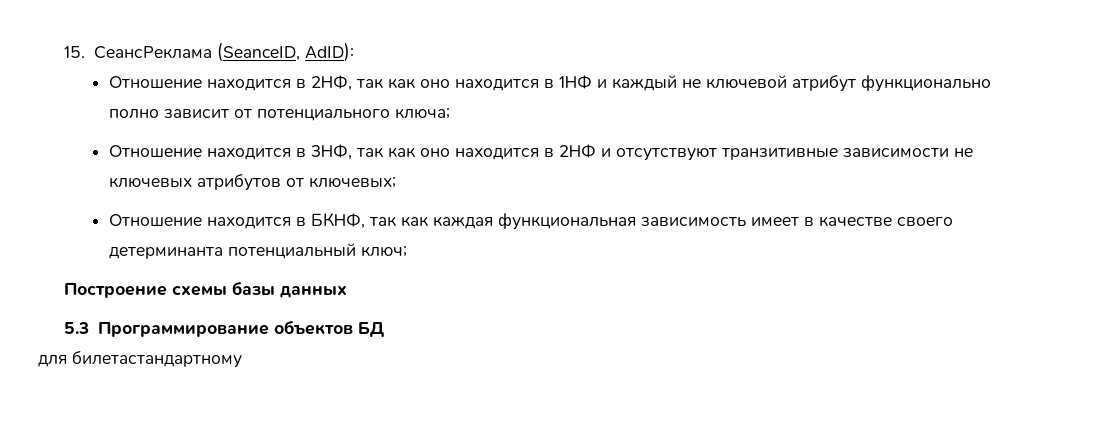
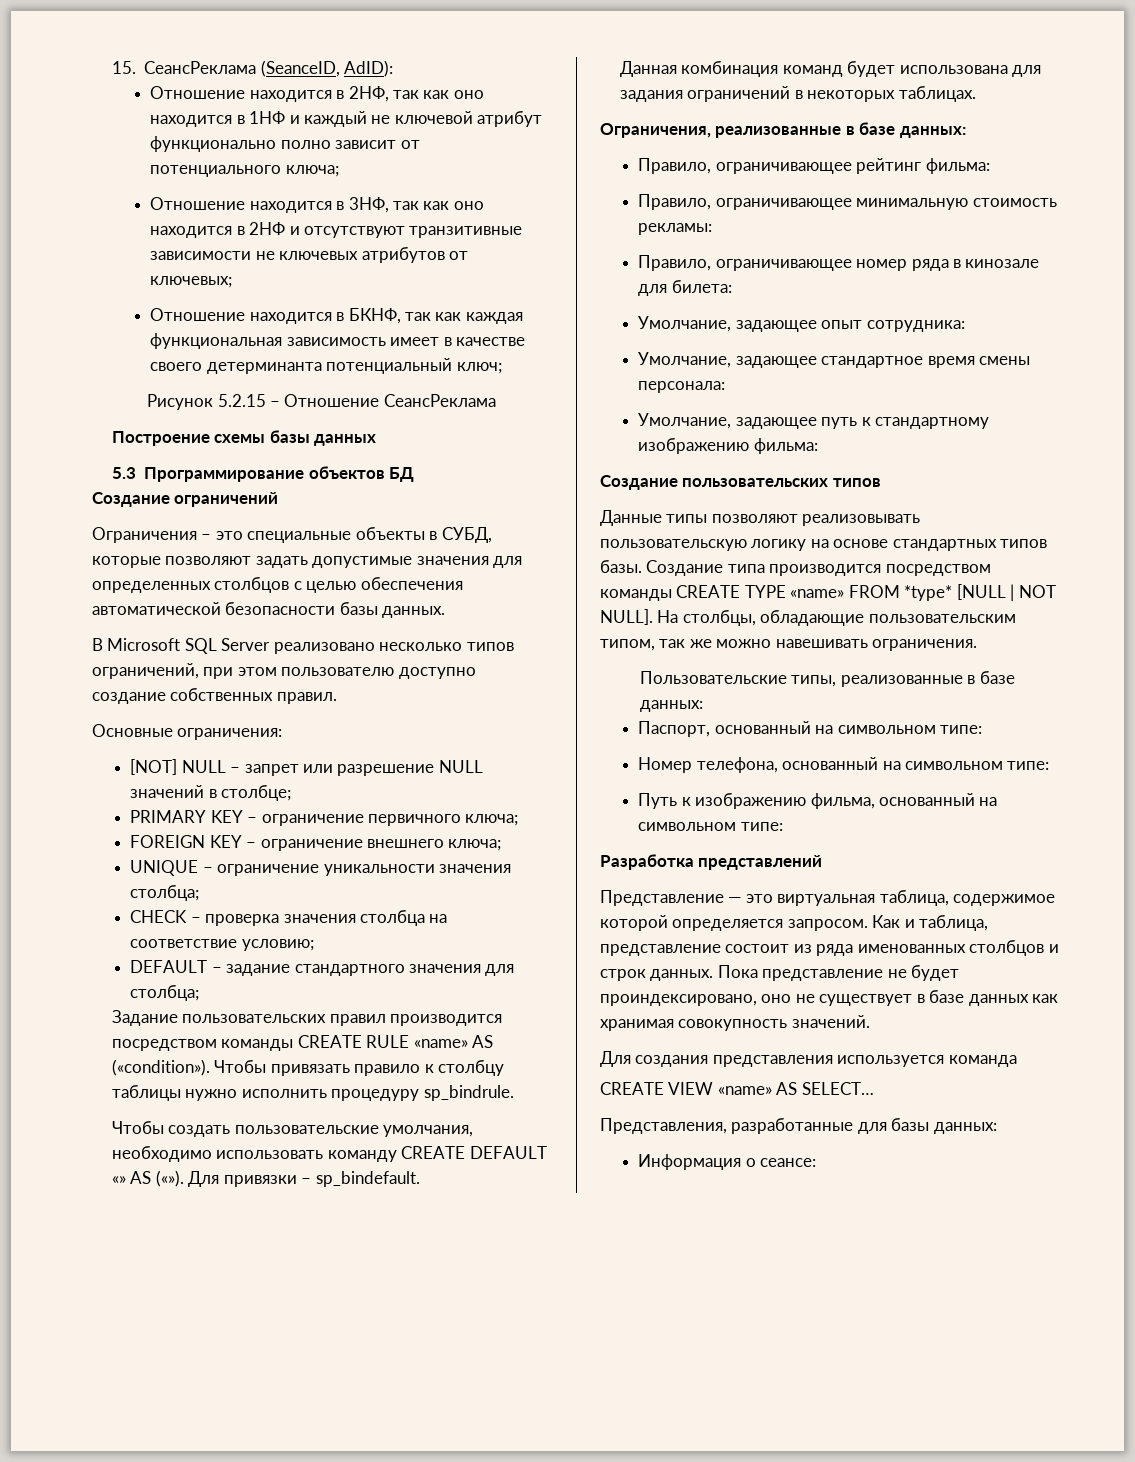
+ Рисунок 5.2.15 – Отношение СеансРеклама
- для билетастандартному
+ Создание ограничений
+ Ограничения – это специальные объекты в СУБД, которые позволяют задать допустимые значения для определенных столбцов с целью обеспечения автоматической безопасности базы данных.
+ В Microsoft SQL Server реализовано несколько типов ограничений, при этом пользователю доступно создание собственных правил.
+ Основные ограничения:
+ [NOT] NULL – запрет или разрешение NULL значений в столбце;
+ PRIMARY KEY – ограничение первичного ключа;
+ FOREIGN KEY – ограничение внешнего ключа;
+ UNIQUE – ограничение уникальности значения столбца;
+ CHECK – проверка значения столбца на соответствие условию;
+ DEFAULT – задание стандартного значения для столбца;
+ Задание пользовательских правил производится посредством команды CREATE RULE «name» AS («condition»). Чтобы привязать правило к столбцу таблицы нужно исполнить процедуру sp_bindrule.
+ Чтобы создать пользовательские умолчания, необходимо использовать команду CREATE DEFAULT «» AS («»). Для привязки – sp_bindefault.
+ Данная комбинация команд будет использована для задания ограничений в некоторых таблицах.
+ Ограничения, реализованные в базе данных:
+ Правило, ограничивающее рейтинг фильма:
+ Правило, ограничивающее минимальную стоимость рекламы:
+ Правило, ограничивающее номер ряда в кинозале для билета:
+ Умолчание, задающее опыт сотрудника:
+ Умолчание, задающее стандартное время смены персонала:
+ Умолчание, задающее путь к стандартному изображению фильма:
+ Создание пользовательских типов
+ Данные типы позволяют реализовывать пользовательскую логику на основе стандартных типов базы. Создание типа производится посредством команды CREATE TYPE «name» FROM *type* [NULL | NOT NULL]. На столбцы, обладающие пользовательским типом, так же можно навешивать ограничения.
+ Пользовательские типы, реализованные в базе данных:
+ Паспорт, основанный на символьном типе:
+ Номер телефона, основанный на символьном типе:
+ Путь к изображению фильма, основанный на символьном типе:
+ Разработка представлений
+ Представление — это виртуальная таблица, содержимое которой определяется запросом. Как и таблица, представление состоит из ряда именованных столбцов и строк данных. Пока представление не будет проиндексировано, оно не существует в базе данных как хранимая совокупность значений.
+ Для создания представления используется команда
+ CREATE VIEW «name» AS SELECT…
+ Представления, разработанные для базы данных:
+ Информация о сеансе:

